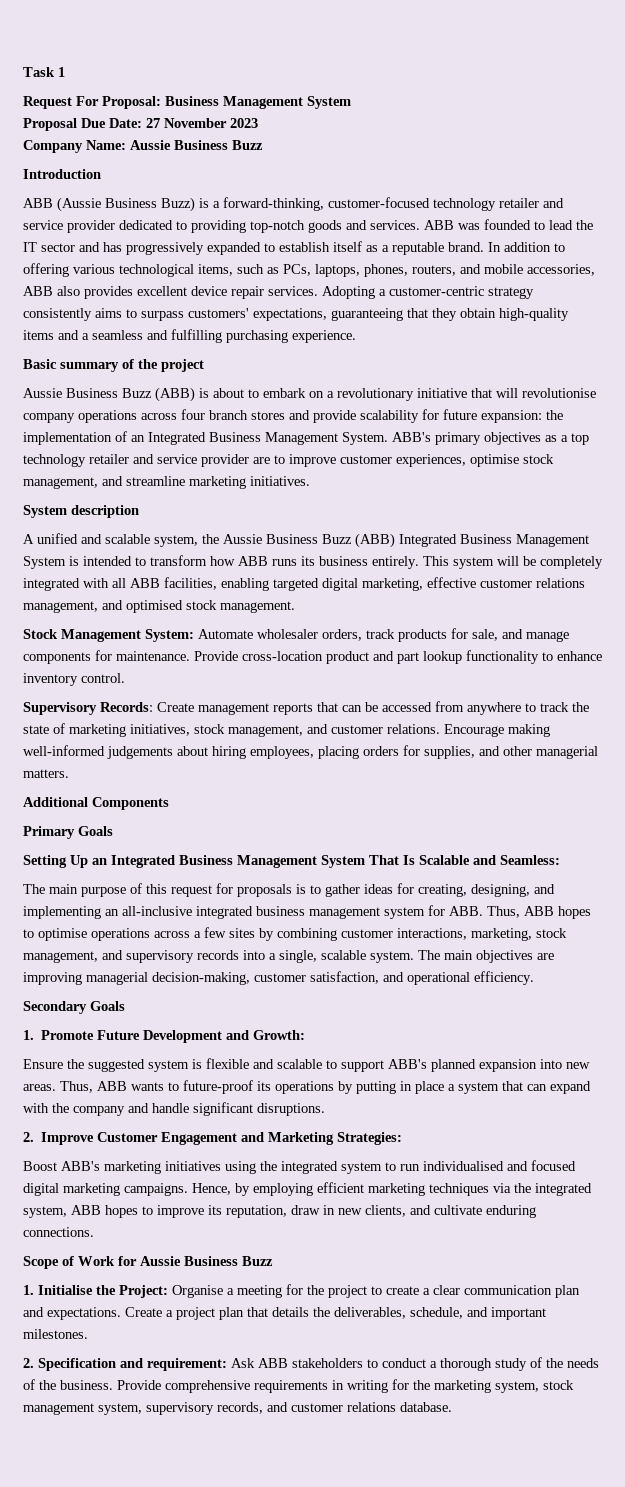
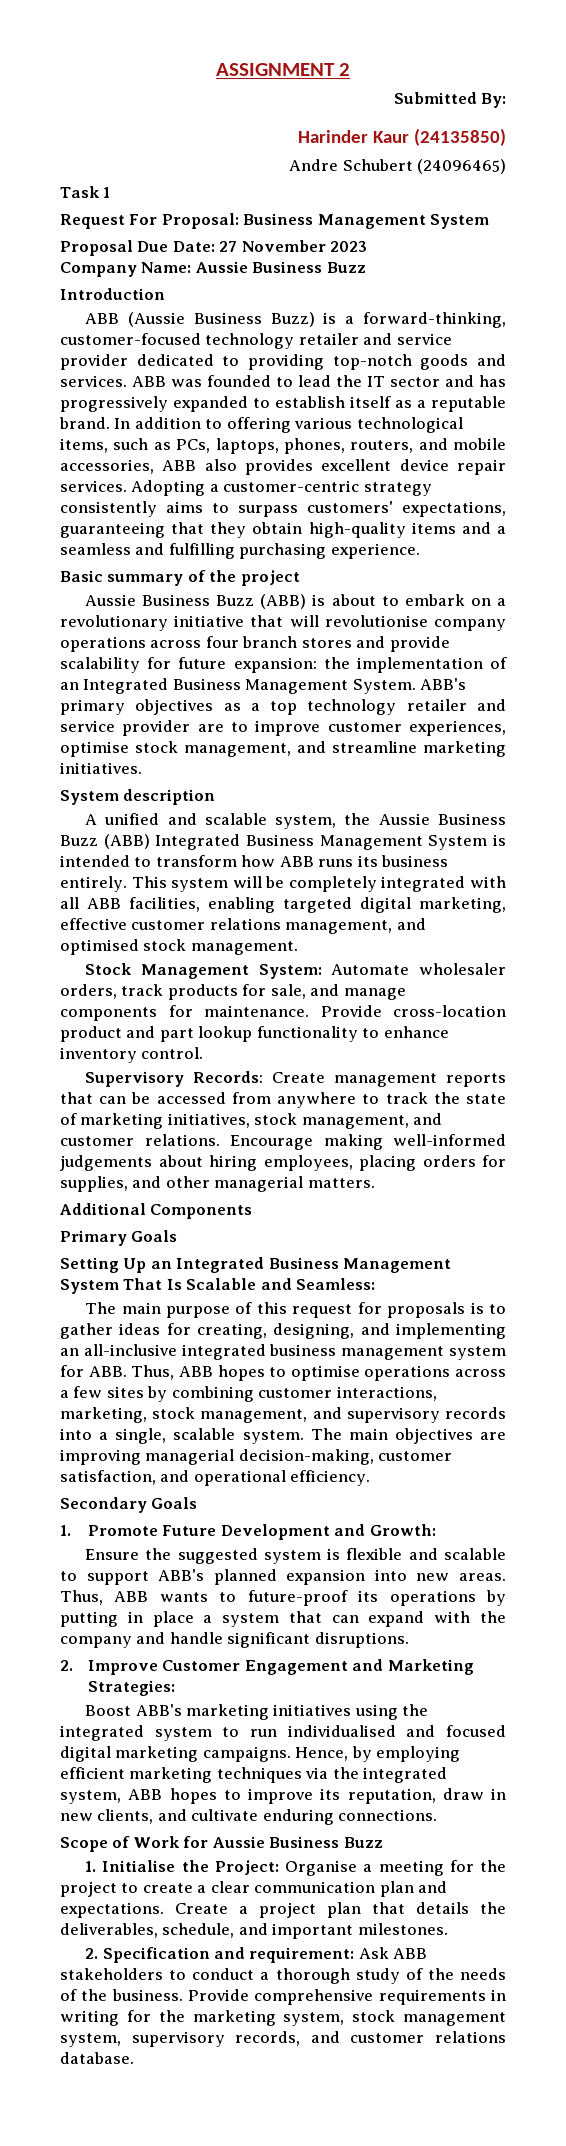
+ ASSIGNMENT 2
+ Submitted By:
+ Harinder Kaur (24135850)
+ Andre Schubert (24096465)

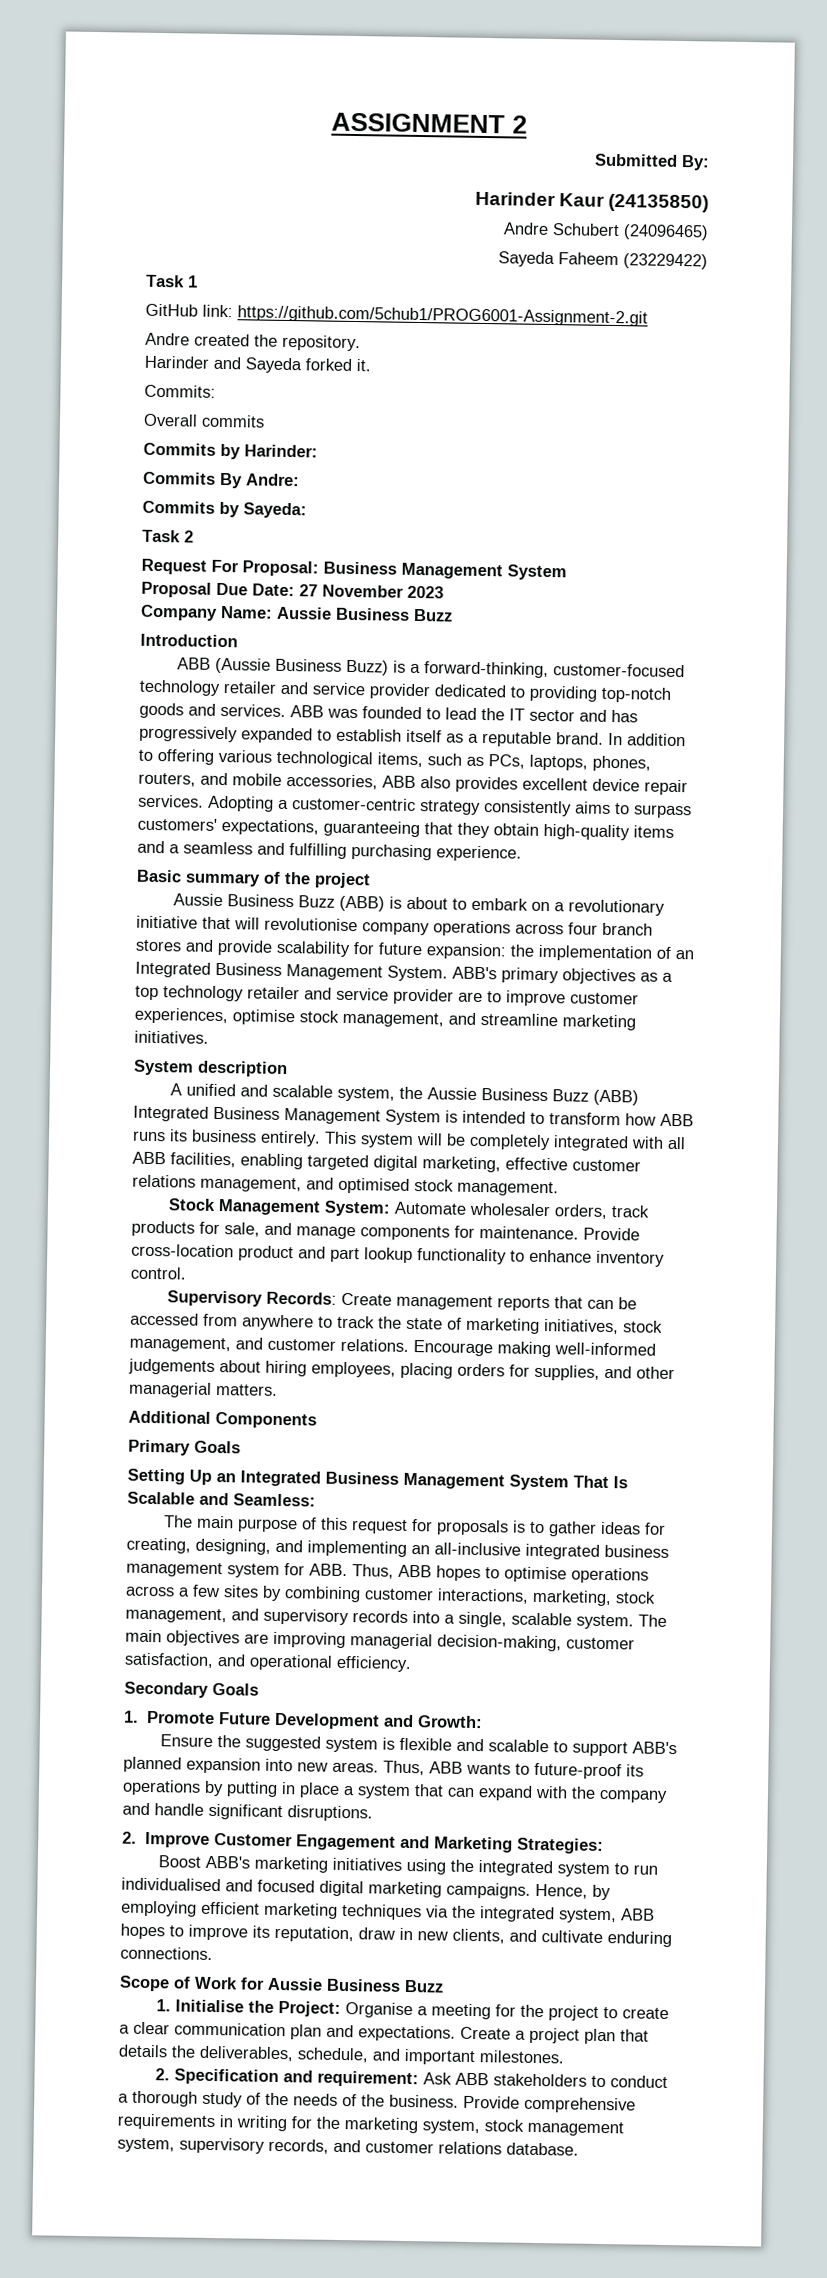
+ Sayeda Faheem (23229422)
+ GitHub link: https://github.com/5chub1/PROG6001-Assignment-2.git
+ Andre created the repository.
+ Harinder and Sayeda forked it.
+ Commits:
+ Overall commits
+ Commits by Harinder:
+ Commits By Andre:
+ Commits by Sayeda:
+ Task 2

